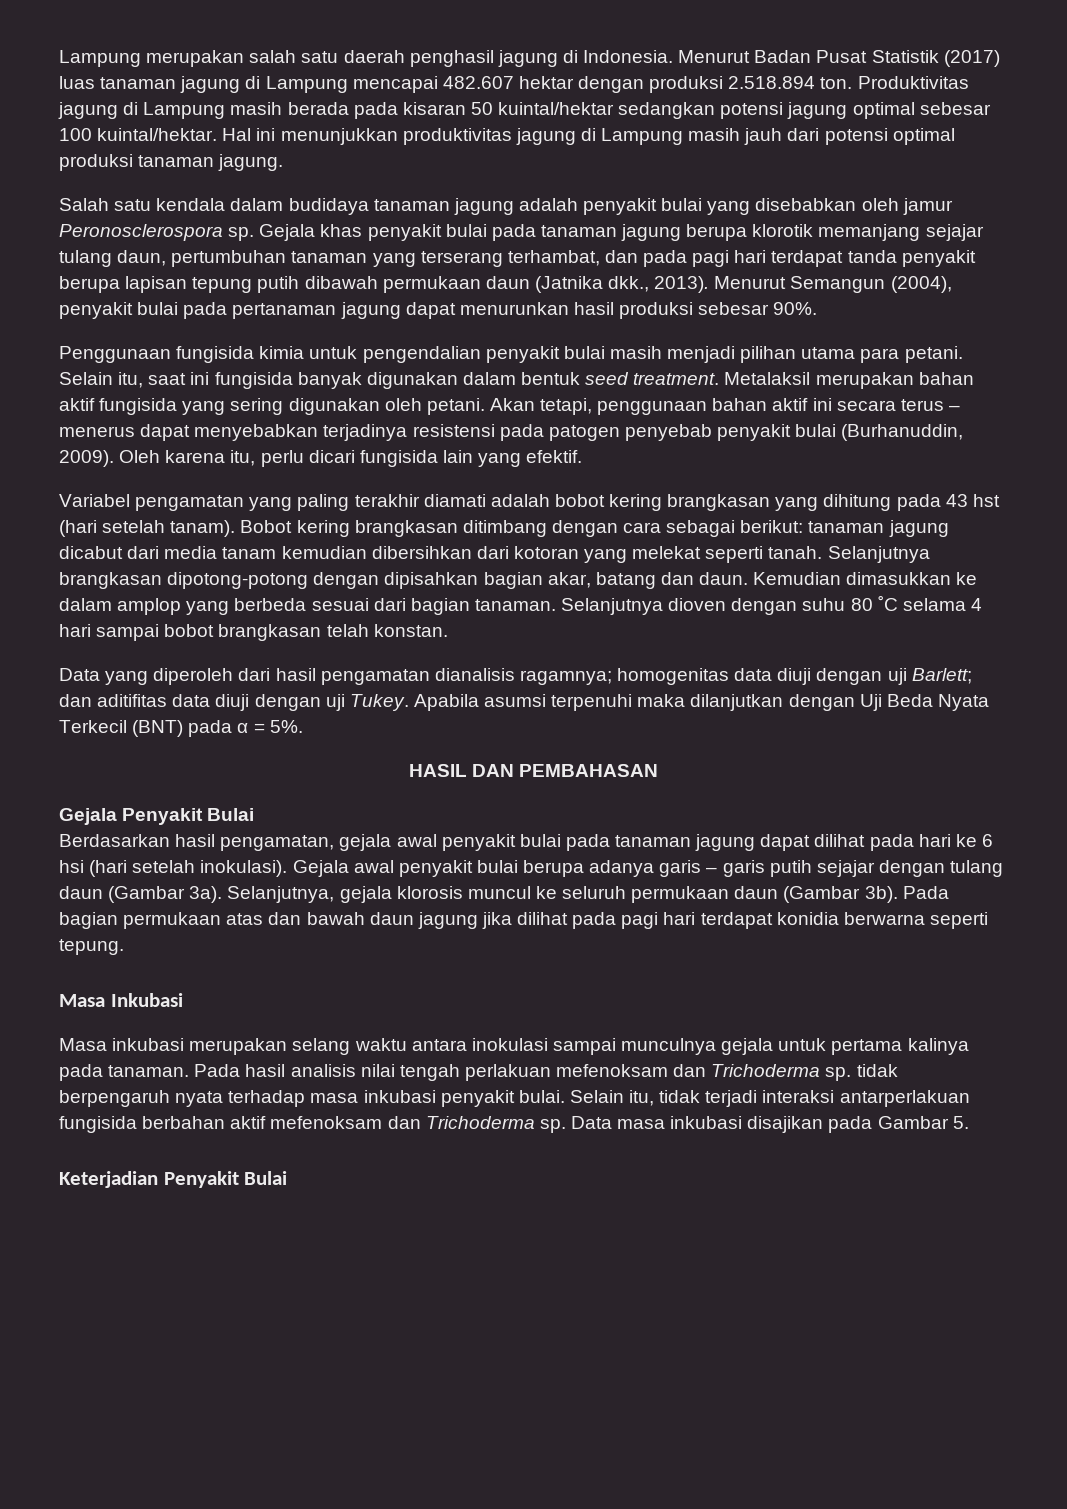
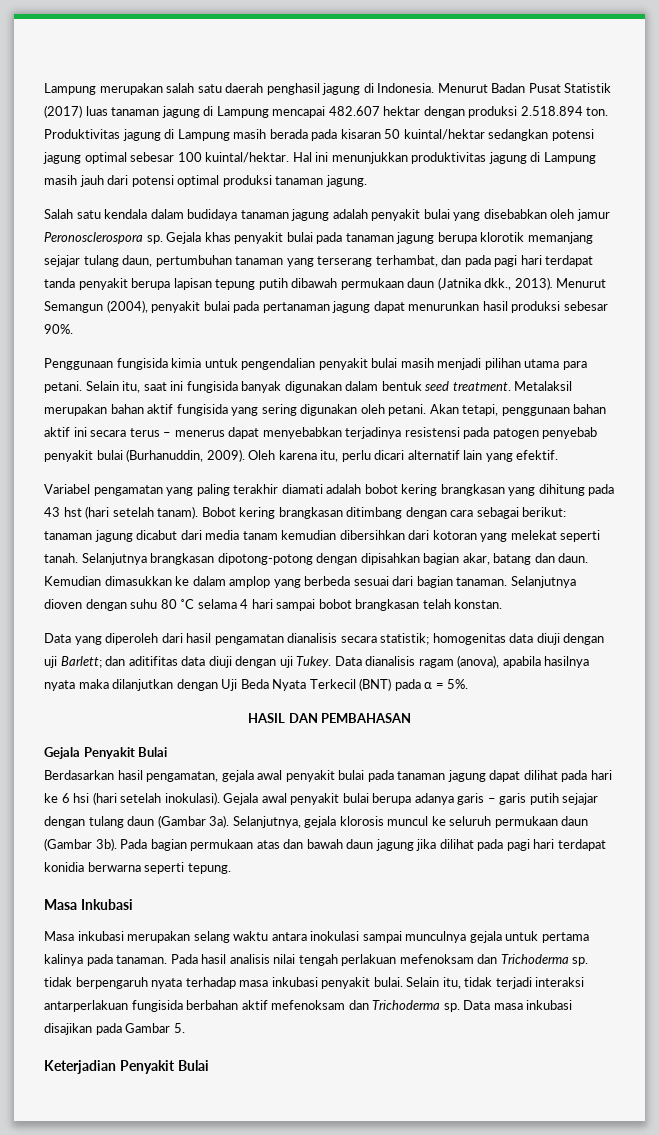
- Oleh karena itu, perlu dicari fungisida lain yang efektif.
+ Oleh karena itu, perlu dicari alternatif lain yang efektif.
- Data yang diperoleh dari hasil pengamatan dianalisis ragamnya; homogenitas data diuji dengan uji Barlett; dan aditifitas data diuji dengan uji Tukey.
+ Data yang diperoleh dari hasil pengamatan dianalisis secara statistik; homogenitas data diuji dengan uji Barlett; dan aditifitas data diuji dengan uji Tukey.
- Apabila asumsi terpenuhi maka dilanjutkan dengan Uji Beda Nyata Terkecil (BNT) pada α = 5%.
+ Data dianalisis ragam (anova), apabila hasilnya nyata maka dilanjutkan dengan Uji Beda Nyata Terkecil (BNT) pada α = 5%.

